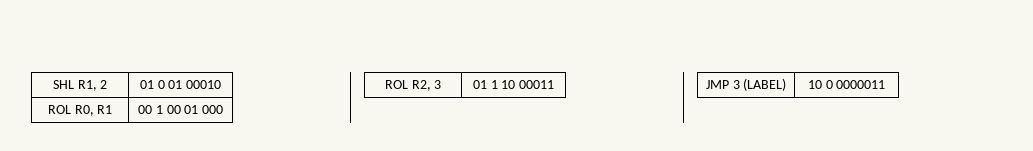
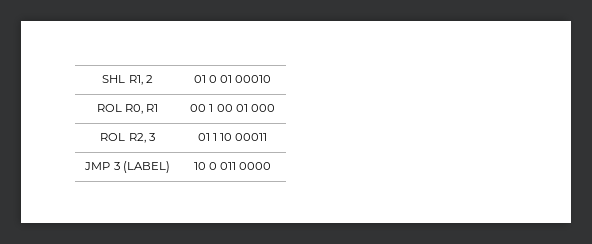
- JMP 3 (LABEL) | 10 0 0000011
+ JMP 3 (LABEL) | 10 0 011 0000

